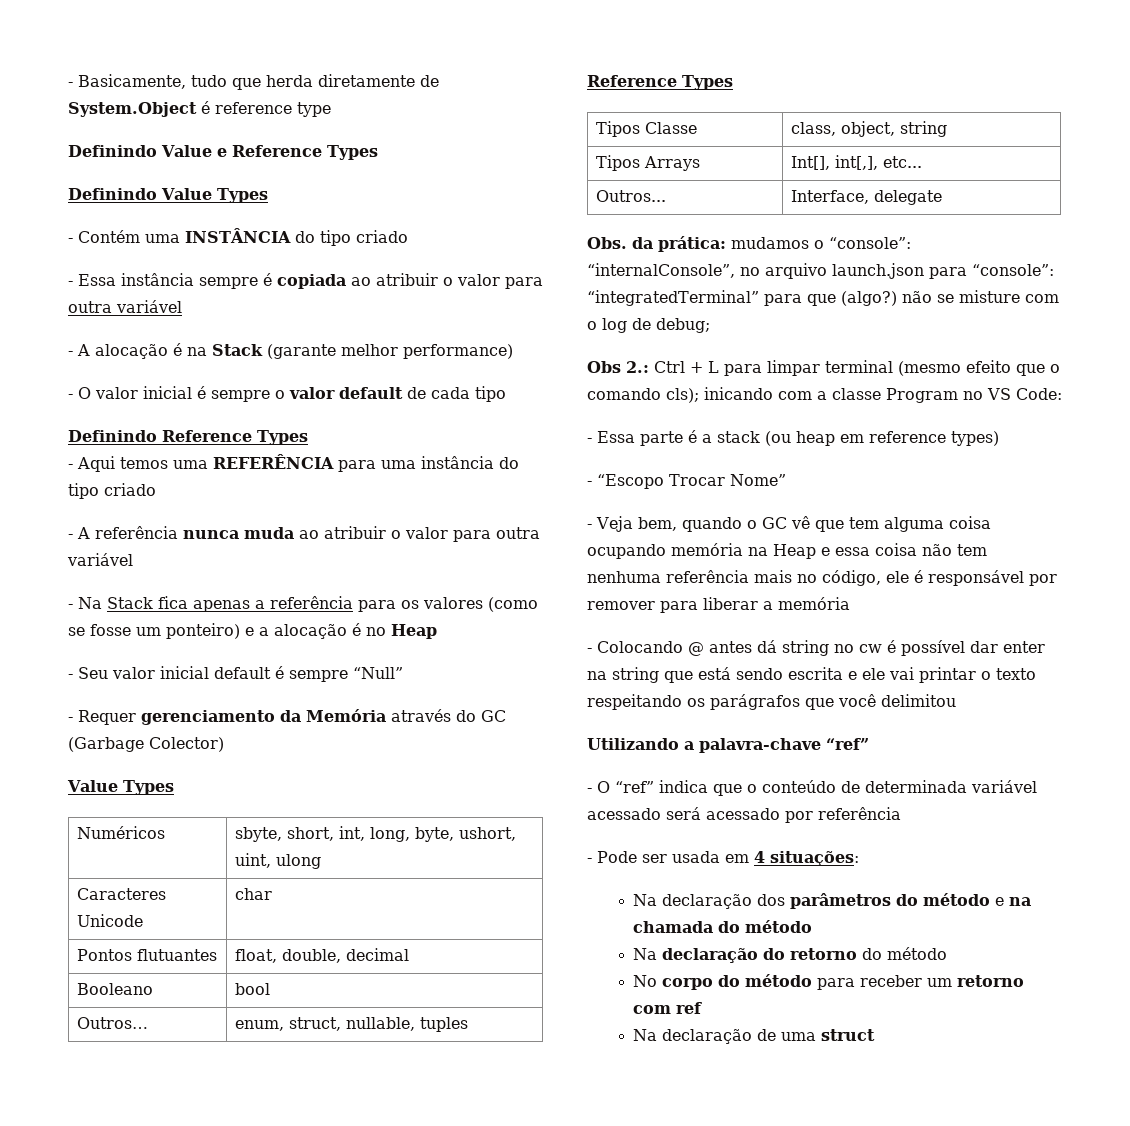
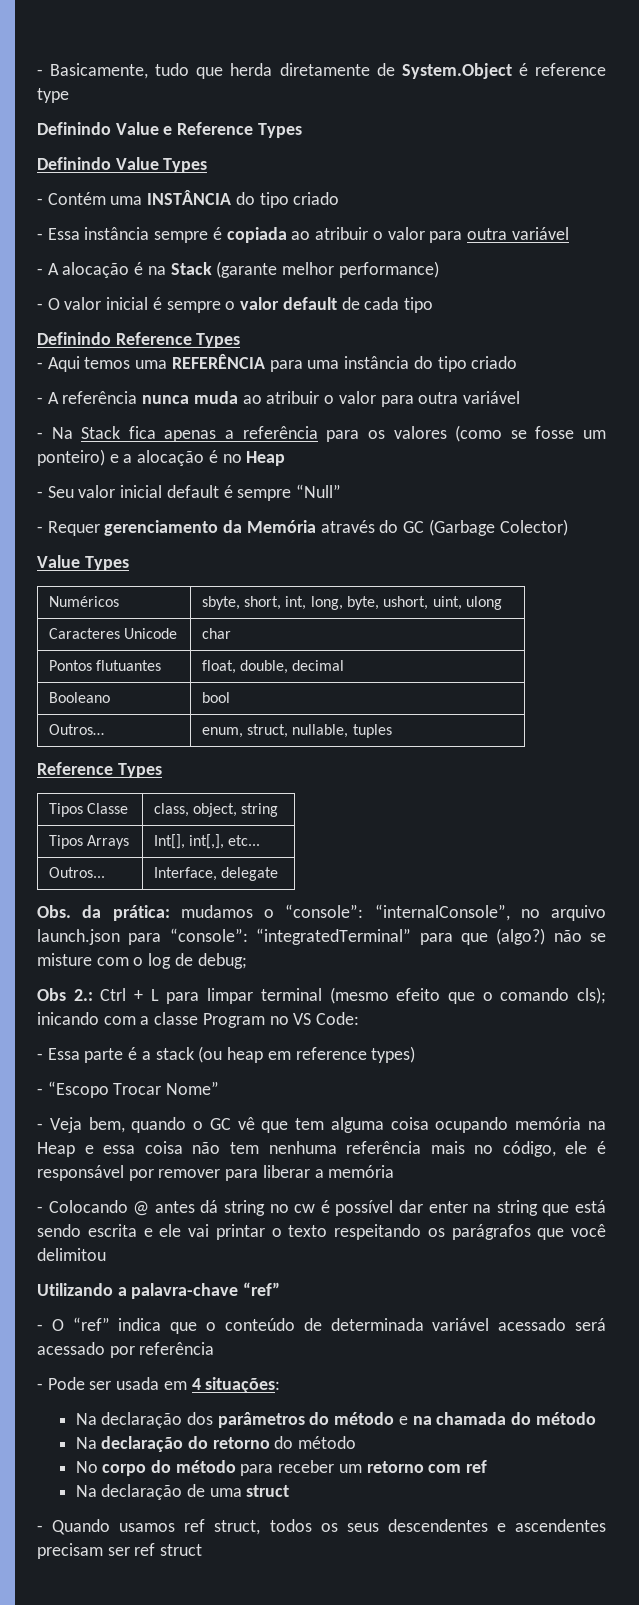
+ - Quando usamos ref struct, todos os seus descendentes e ascendentes precisam ser ref struct

